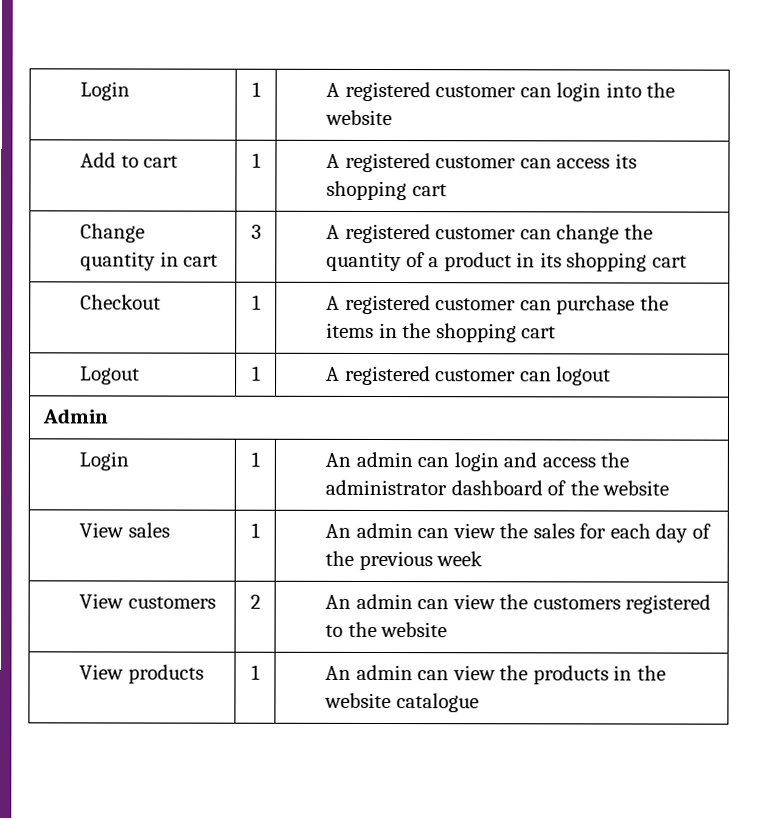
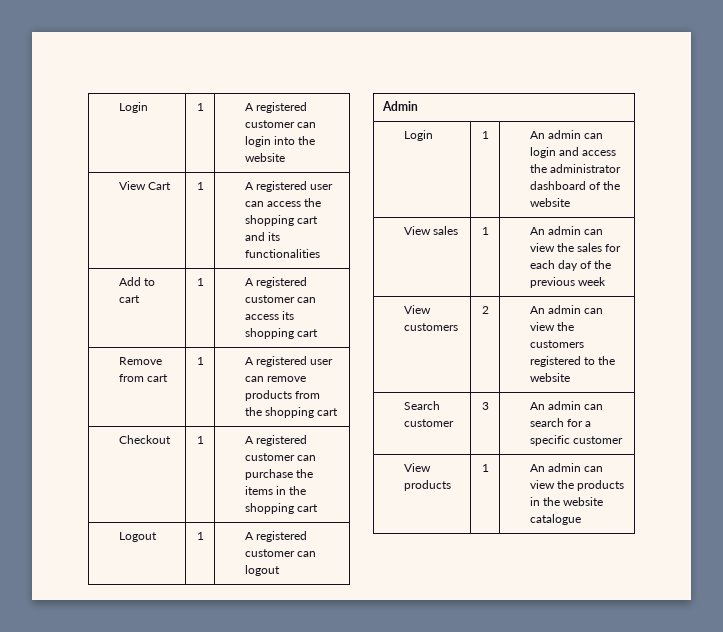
+ View Cart | 1 | A registered user can access the shopping cart and its functionalities
- Change quantity in cart | 3 | A registered customer can change the quantity of a product in its shopping cart
+ Remove from cart | 1 | A registered user can remove products from the shopping cart
+ Search customer | 3 | An admin can search for a specific customer

